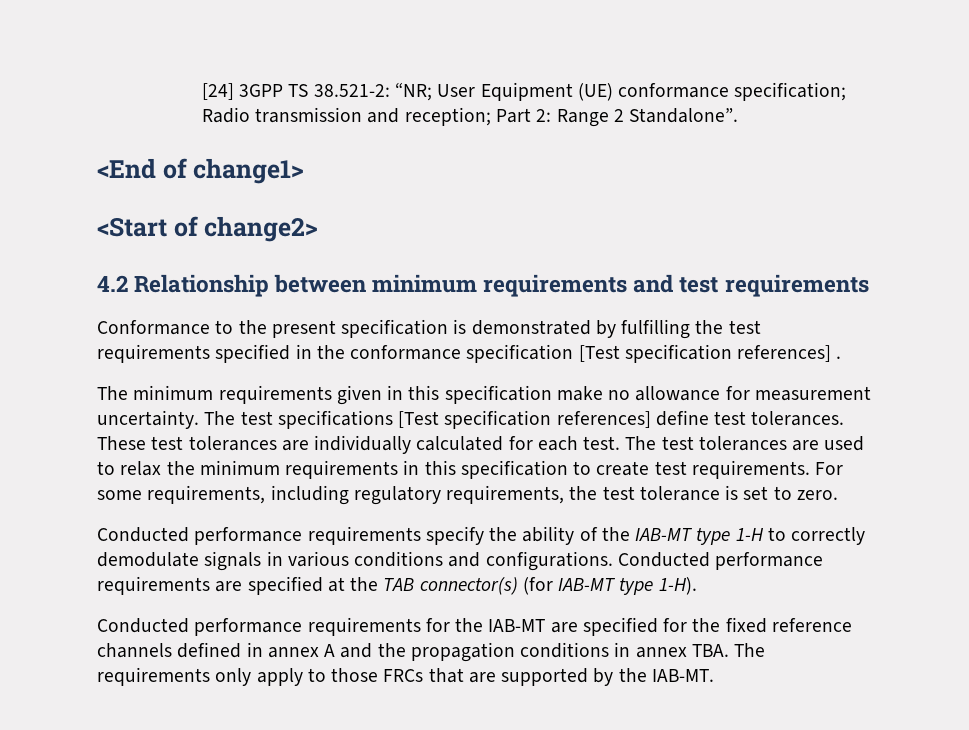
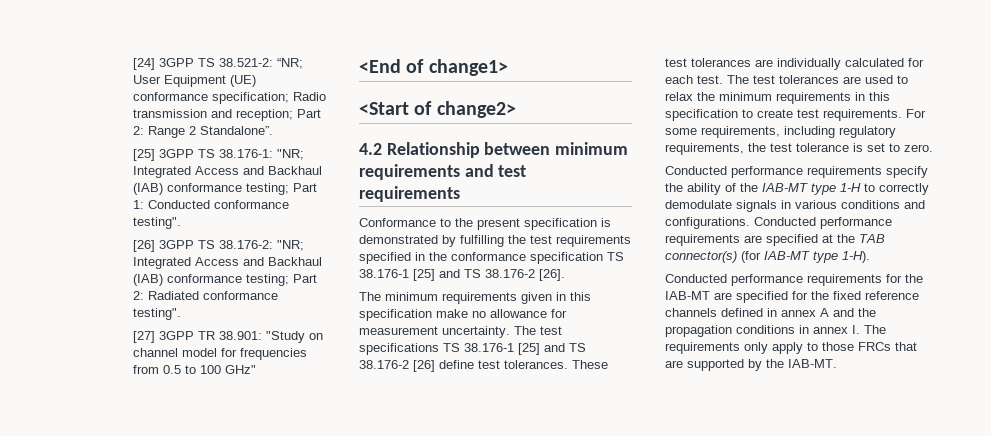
+ [25] 3GPP TS 38.176-1: "NR; Integrated Access and Backhaul (IAB) conformance testing; Part 1: Conducted conformance testing".
+ [26] 3GPP TS 38.176-2: "NR; Integrated Access and Backhaul (IAB) conformance testing; Part 2: Radiated conformance testing".
+ [27] 3GPP TR 38.901: "Study on channel model for frequencies from 0.5 to 100 GHz"
- Conformance to the present specification is demonstrated by fulfilling the test requirements specified in the conformance specification [Test specification references] .
+ Conformance to the present specification is demonstrated by fulfilling the test requirements specified in the conformance specification TS 38.176-1 [25] and TS 38.176-2 [26].
- The test specifications [Test specification references] define test tolerances.
+ The test specifications TS 38.176-1 [25] and TS 38.176-2 [26] define test tolerances.
- Conducted performance requirements for the IAB-MT are specified for the fixed reference channels defined in annex A and the propagation conditions in annex TBA. The requirements only apply to those FRCs that are supported by the IAB-MT.
+ Conducted performance requirements for the IAB-MT are specified for the fixed reference channels defined in annex A and the propagation conditions in annex I. The requirements only apply to those FRCs that are supported by the IAB-MT.

